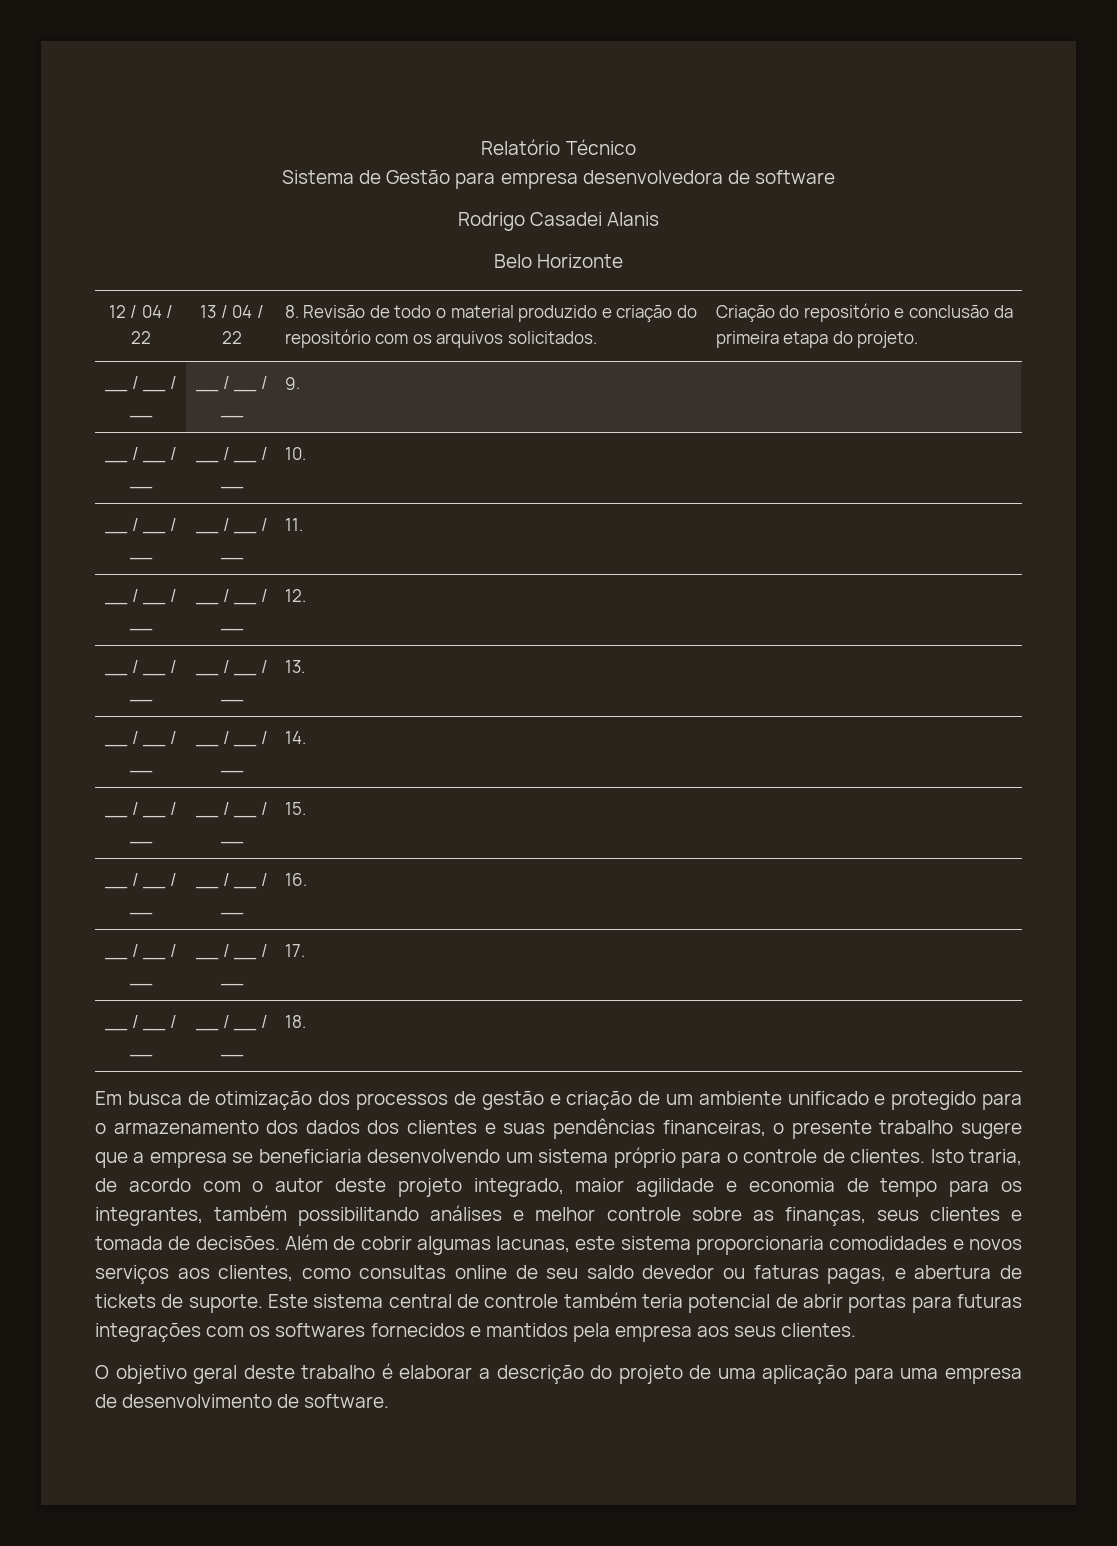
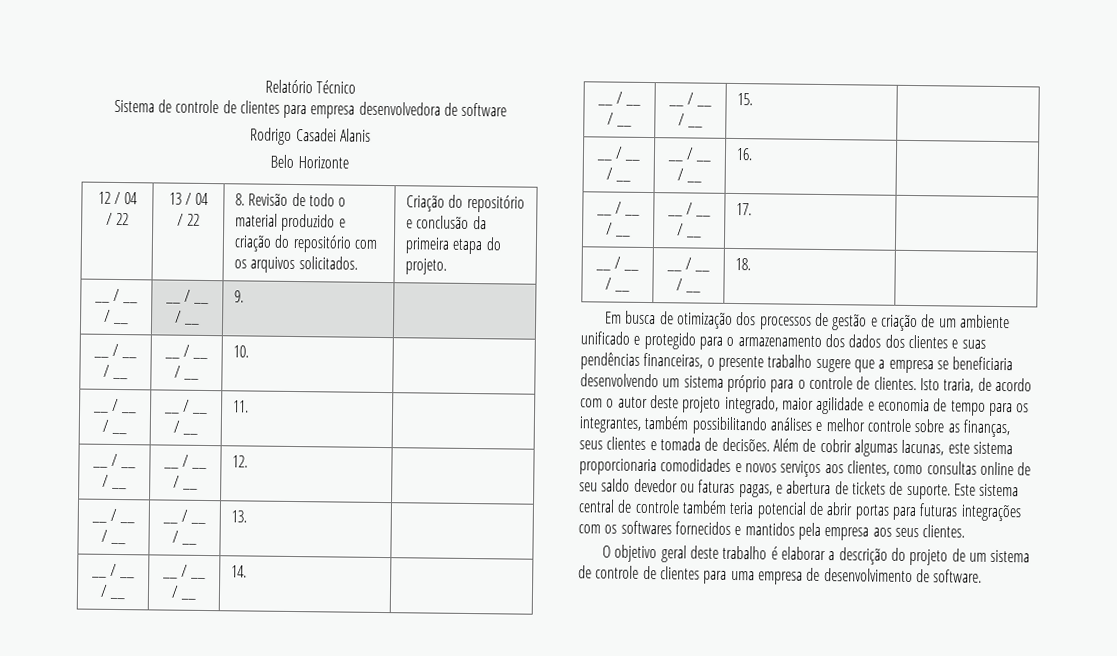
- Sistema de Gestão para empresa desenvolvedora de software
+ Sistema de controle de clientes para empresa desenvolvedora de software
- O objetivo geral deste trabalho é elaborar a descrição do projeto de uma aplicação para uma empresa de desenvolvimento de software.
+ O objetivo geral deste trabalho é elaborar a descrição do projeto de um sistema de controle de clientes para uma empresa de desenvolvimento de software.

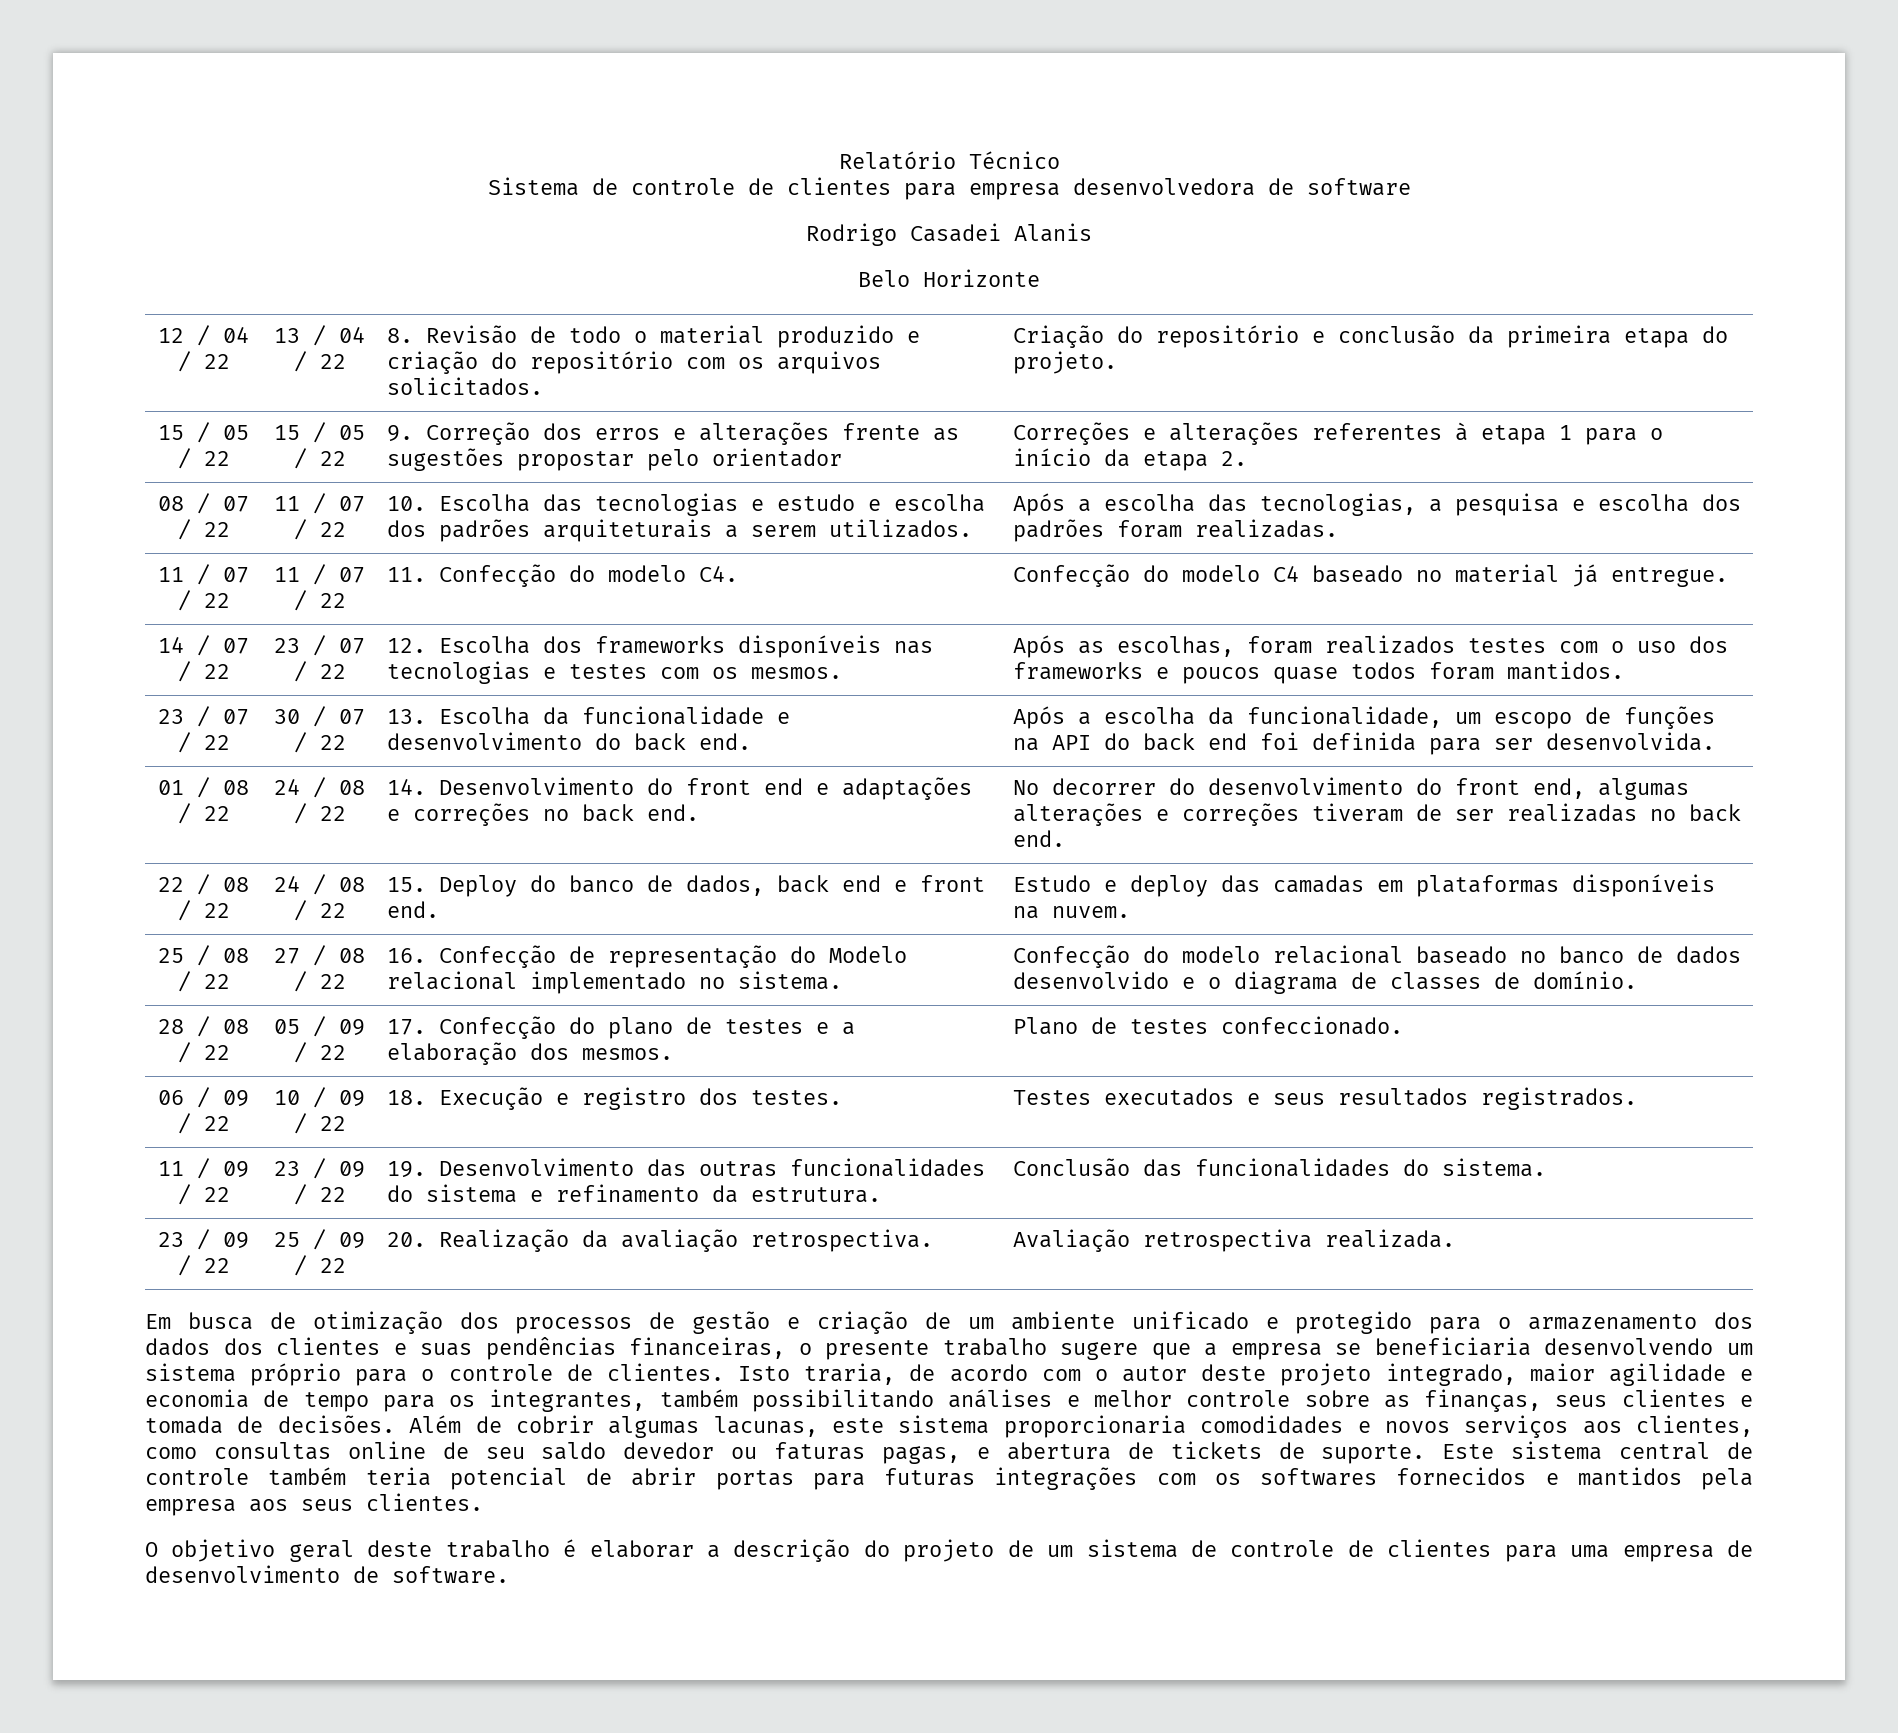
- __ / __ / __ | __ / __ / __ | 9. |
- __ / __ / __ | __ / __ / __ | 10. |
- __ / __ / __ | __ / __ / __ | 11. |
- __ / __ / __ | __ / __ / __ | 12. |
- __ / __ / __ | __ / __ / __ | 13. |
- __ / __ / __ | __ / __ / __ | 14. |
- __ / __ / __ | __ / __ / __ | 15. |
- __ / __ / __ | __ / __ / __ | 16. |
- __ / __ / __ | __ / __ / __ | 17. |
- __ / __ / __ | __ / __ / __ | 18. |
+ 15 / 05 / 22 | 15 / 05 / 22 | 9. Correção dos erros e alterações frente as sugestões propostar pelo orientador | Correções e alterações referentes à etapa 1 para o início da etapa 2.
+ 08 / 07 / 22 | 11 / 07 / 22 | 10. Escolha das tecnologias e estudo e escolha dos padrões arquiteturais a serem utilizados. | Após a escolha das tecnologias, a pesquisa e escolha dos padrões foram realizadas.
+ 11 / 07 / 22 | 11 / 07 / 22 | 11. Confecção do modelo C4. | Confecção do modelo C4 baseado no material já entregue.
+ 14 / 07 / 22 | 23 / 07 / 22 | 12. Escolha dos frameworks disponíveis nas tecnologias e testes com os mesmos. | Após as escolhas, foram realizados testes com o uso dos frameworks e poucos quase todos foram mantidos.
+ 23 / 07 / 22 | 30 / 07 / 22 | 13. Escolha da funcionalidade e desenvolvimento do back end. | Após a escolha da funcionalidade, um escopo de funções na API do back end foi definida para ser desenvolvida.
+ 01 / 08 / 22 | 24 / 08 / 22 | 14. Desenvolvimento do front end e adaptações e correções no back end. | No decorrer do desenvolvimento do front end, algumas alterações e correções tiveram de ser realizadas no back end.
+ 22 / 08 / 22 | 24 / 08 / 22 | 15. Deploy do banco de dados, back end e front end. | Estudo e deploy das camadas em plataformas disponíveis na nuvem.
+ 25 / 08 / 22 | 27 / 08 / 22 | 16. Confecção de representação do Modelo relacional implementado no sistema. | Confecção do modelo relacional baseado no banco de dados desenvolvido e o diagrama de classes de domínio.
+ 28 / 08 / 22 | 05 / 09 / 22 | 17. Confecção do plano de testes e a elaboração dos mesmos. | Plano de testes confeccionado.
+ 06 / 09 / 22 | 10 / 09 / 22 | 18. Execução e registro dos testes. | Testes executados e seus resultados registrados.
+ 11 / 09 / 22 | 23 / 09 / 22 | 19. Desenvolvimento das outras funcionalidades do sistema e refinamento da estrutura. | Conclusão das funcionalidades do sistema.
+ 23 / 09 / 22 | 25 / 09 / 22 | 20. Realização da avaliação retrospectiva. | Avaliação retrospectiva realizada.

